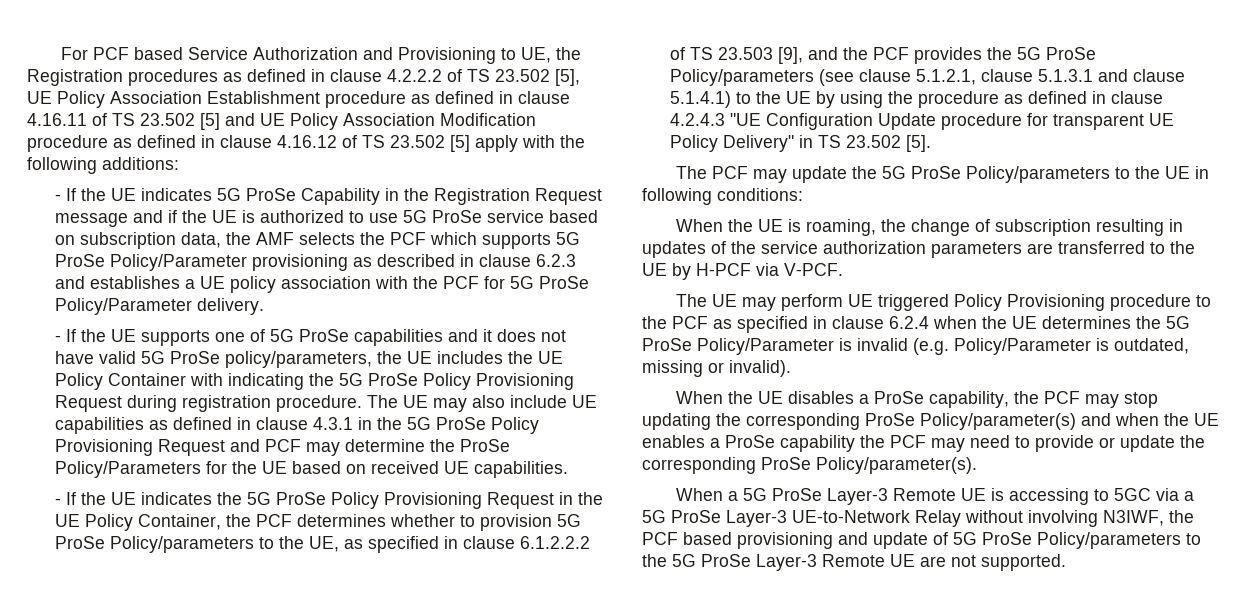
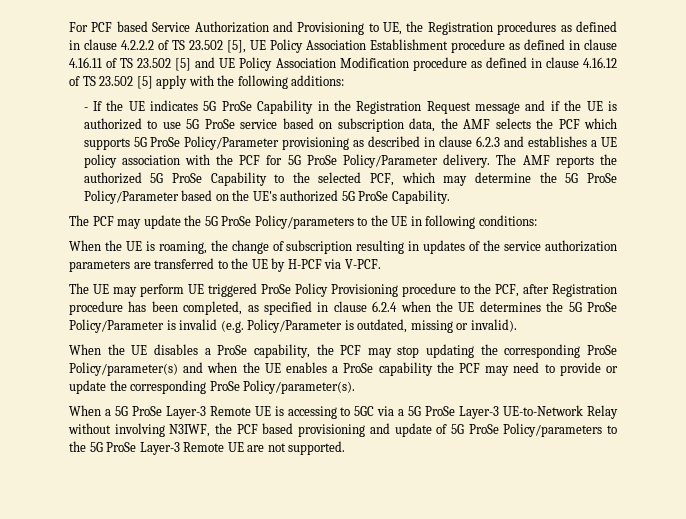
- - If the UE indicates 5G ProSe Capability in the Registration Request message and if the UE is authorized to use 5G ProSe service based on subscription data, the AMF selects the PCF which supports 5G ProSe Policy/Parameter provisioning as described in clause 6.2.3 and establishes a UE policy association with the PCF for 5G ProSe Policy/Parameter delivery.
- - If the UE supports one of 5G ProSe capabilities and it does not have valid 5G ProSe policy/parameters, the UE includes the UE Policy Container with indicating the 5G ProSe Policy Provisioning Request during registration procedure. The UE may also include UE capabilities as defined in clause 4.3.1 in the 5G ProSe Policy Provisioning Request and PCF may determine the ProSe Policy/Parameters for the UE based on received UE capabilities.
- - If the UE indicates the 5G ProSe Policy Provisioning Request in the UE Policy Container, the PCF determines whether to provision 5G ProSe Policy/parameters to the UE, as specified in clause 6.1.2.2.2 of TS 23.503 [9], and the PCF provides the 5G ProSe Policy/parameters (see clause 5.1.2.1, clause 5.1.3.1 and clause 5.1.4.1) to the UE by using the procedure as defined in clause 4.2.4.3 "UE Configuration Update procedure for transparent UE Policy Delivery" in TS 23.502 [5].
+ - If the UE indicates 5G ProSe Capability in the Registration Request message and if the UE is authorized to use 5G ProSe service based on subscription data, the AMF selects the PCF which supports 5G ProSe Policy/Parameter provisioning as described in clause 6.2.3 and establishes a UE policy association with the PCF for 5G ProSe Policy/Parameter delivery. The AMF reports the authorized 5G ProSe Capability to the selected PCF, which may determine the 5G ProSe Policy/Parameter based on the UE's authorized 5G ProSe Capability.
- The UE may perform UE triggered Policy Provisioning procedure to the PCF as specified in clause 6.2.4 when the UE determines the 5G ProSe Policy/Parameter is invalid (e.g. Policy/Parameter is outdated, missing or invalid).
+ The UE may perform UE triggered ProSe Policy Provisioning procedure to the PCF, after Registration procedure has been completed, as specified in clause 6.2.4 when the UE determines the 5G ProSe Policy/Parameter is invalid (e.g. Policy/Parameter is outdated, missing or invalid).

